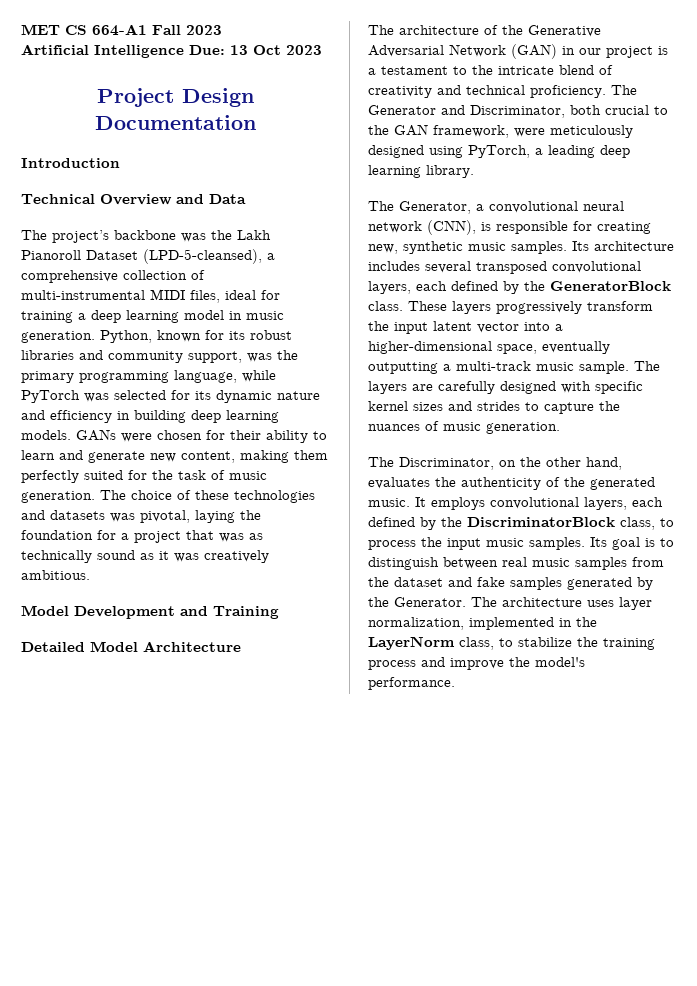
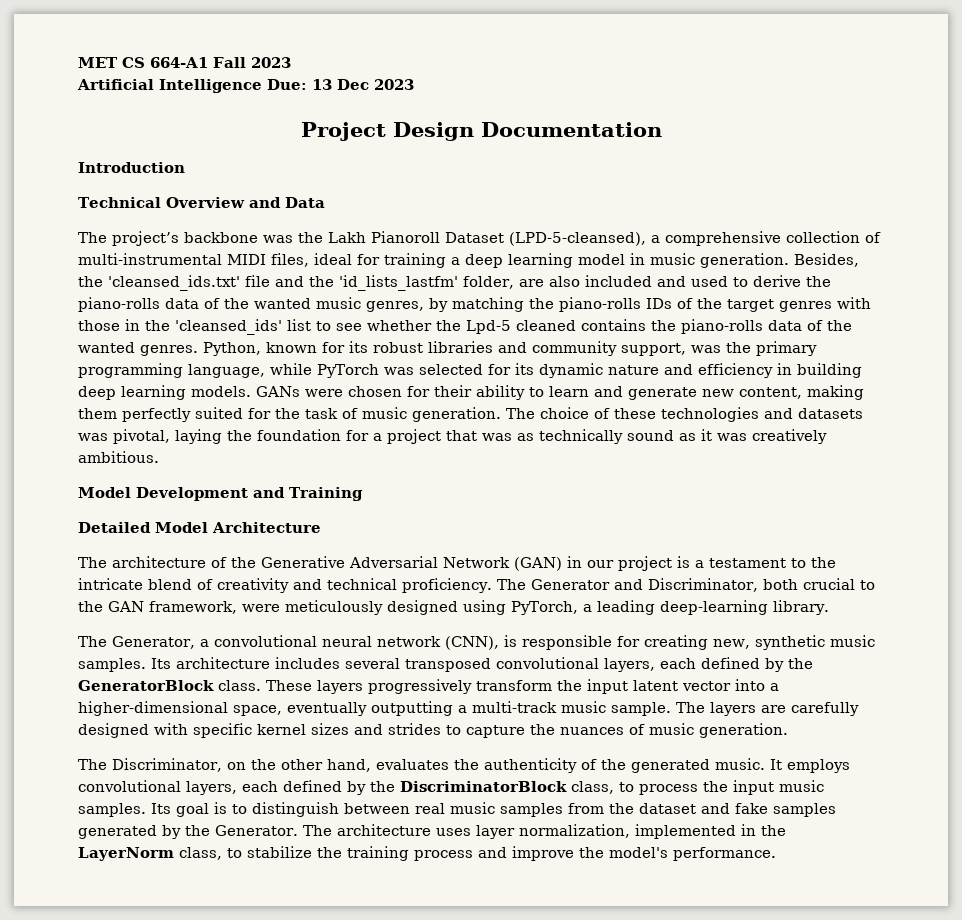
- Artificial Intelligence Due: 13 Oct 2023
+ Artificial Intelligence Due: 13 Dec 2023
+ Besides, the 'cleansed_ids.txt' file and the 'id_lists_lastfm' folder, are also included and used to derive the piano-rolls data of the wanted music genres, by matching the piano-rolls IDs of the target genres with those in the 'cleansed_ids' list to see whether the Lpd-5 cleaned contains the piano-rolls data of the wanted genres.
- The Generator and Discriminator, both crucial to the GAN framework, were meticulously designed using PyTorch, a leading deep learning library.
+ The Generator and Discriminator, both crucial to the GAN framework, were meticulously designed using PyTorch, a leading deep-learning library.

